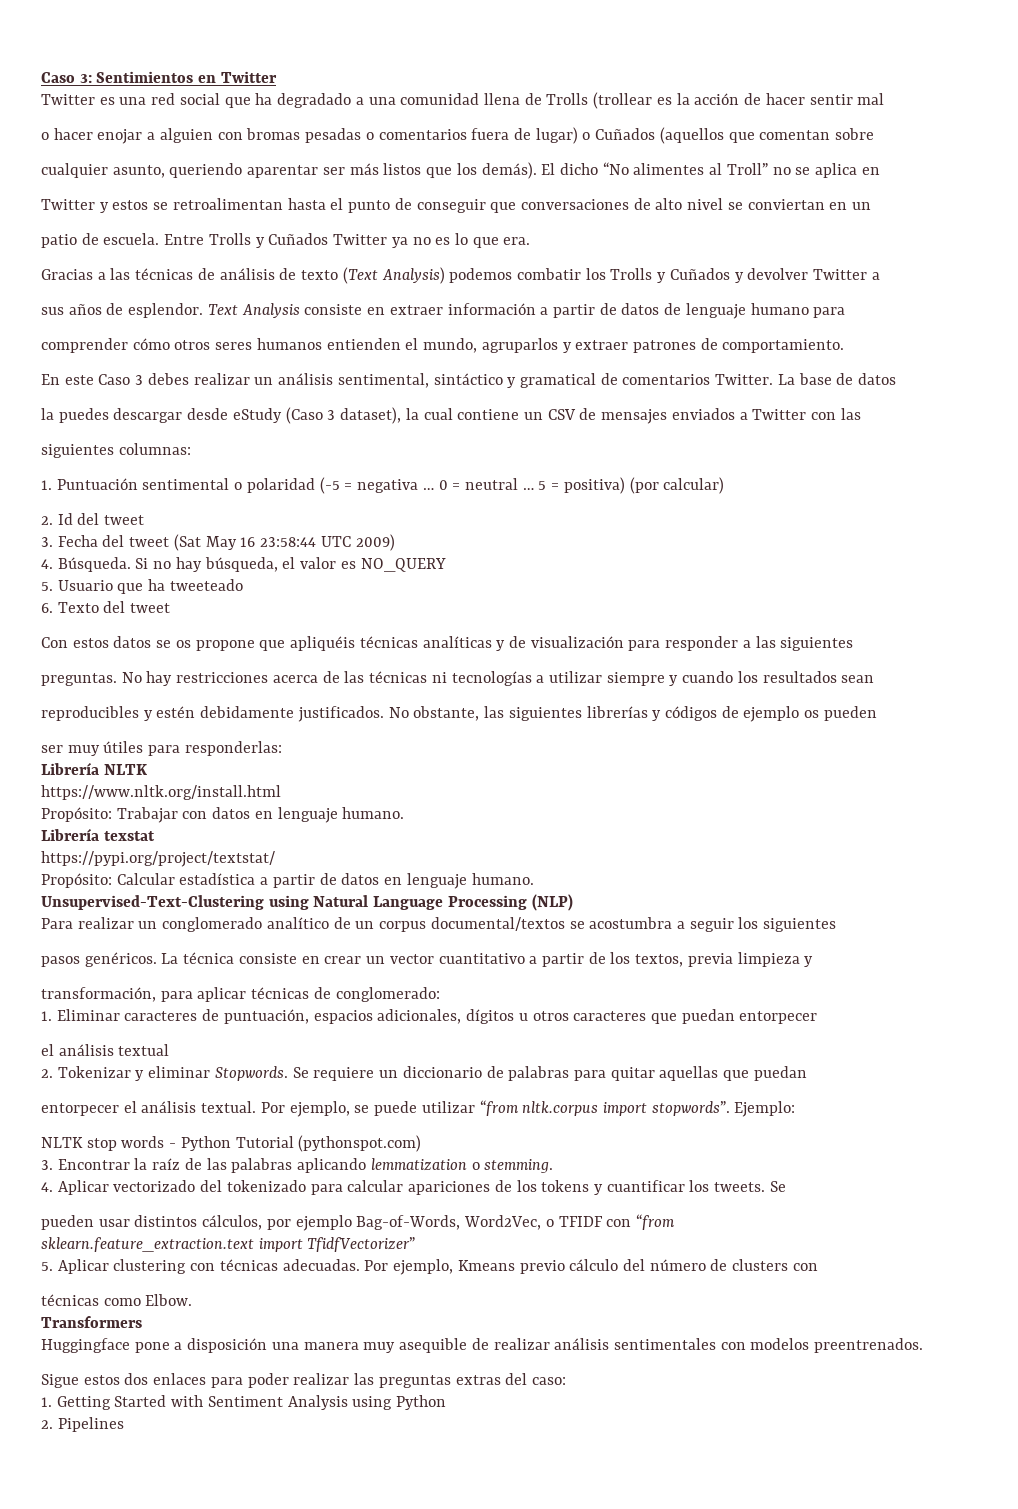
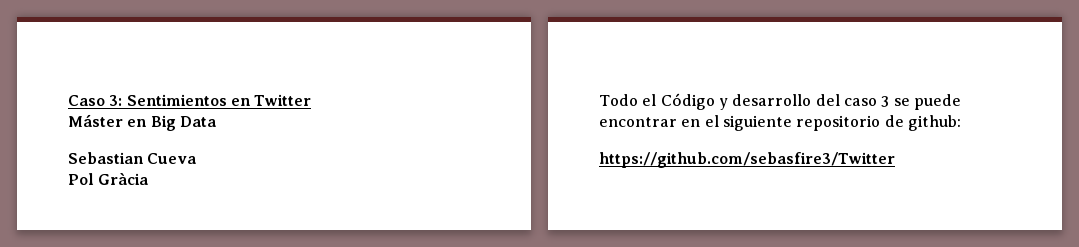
- Twitter es una red social que ha degradado a una comunidad llena de Trolls (trollear es la acción de hacer sentir mal
- o hacer enojar a alguien con bromas pesadas o comentarios fuera de lugar) o Cuñados (aquellos que comentan sobre
- cualquier asunto, queriendo aparentar ser más listos que los demás). El dicho “No alimentes al Troll” no se aplica en
- Twitter y estos se retroalimentan hasta el punto de conseguir que conversaciones de alto nivel se conviertan en un
- patio de escuela. Entre Trolls y Cuñados Twitter ya no es lo que era.
- Gracias a las técnicas de análisis de texto (Text Analysis) podemos combatir los Trolls y Cuñados y devolver Twitter a
- sus años de esplendor. Text Analysis consiste en extraer información a partir de datos de lenguaje humano para
- comprender cómo otros seres humanos entienden el mundo, agruparlos y extraer patrones de comportamiento.
- En este Caso 3 debes realizar un análisis sentimental, sintáctico y gramatical de comentarios Twitter. La base de datos
- la puedes descargar desde eStudy (Caso 3 dataset), la cual contiene un CSV de mensajes enviados a Twitter con las
- siguientes columnas:
- 1. Puntuación sentimental o polaridad (-5 = negativa … 0 = neutral … 5 = positiva) (por calcular)
- 2. Id del tweet
- 3. Fecha del tweet (Sat May 16 23:58:44 UTC 2009)
- 4. Búsqueda. Si no hay búsqueda, el valor es NO_QUERY
- 5. Usuario que ha tweeteado
- 6. Texto del tweet
- Con estos datos se os propone que apliquéis técnicas analíticas y de visualización para responder a las siguientes
- preguntas. No hay restricciones acerca de las técnicas ni tecnologías a utilizar siempre y cuando los resultados sean
- reproducibles y estén debidamente justificados. No obstante, las siguientes librerías y códigos de ejemplo os pueden
- ser muy útiles para responderlas:
- Librería NLTK
- https://www.nltk.org/install.html
- Propósito: Trabajar con datos en lenguaje humano.
- Librería texstat
- https://pypi.org/project/textstat/
- Propósito: Calcular estadística a partir de datos en lenguaje humano.
- Unsupervised-Text-Clustering using Natural Language Processing (NLP)
- Para realizar un conglomerado analítico de un corpus documental/textos se acostumbra a seguir los siguientes
- pasos genéricos. La técnica consiste en crear un vector cuantitativo a partir de los textos, previa limpieza y
- transformación, para aplicar técnicas de conglomerado:
- 1. Eliminar caracteres de puntuación, espacios adicionales, dígitos u otros caracteres que puedan entorpecer
- el análisis textual
- 2. Tokenizar y eliminar Stopwords. Se requiere un diccionario de palabras para quitar aquellas que puedan
- entorpecer el análisis textual. Por ejemplo, se puede utilizar “from nltk.corpus import stopwords”. Ejemplo:
- NLTK stop words - Python Tutorial (pythonspot.com)
- 3. Encontrar la raíz de las palabras aplicando lemmatization o stemming.
- 4. Aplicar vectorizado del tokenizado para calcular apariciones de los tokens y cuantificar los tweets. Se
- pueden usar distintos cálculos, por ejemplo Bag-of-Words, Word2Vec, o TFIDF con “from
- sklearn.feature_extraction.text import TfidfVectorizer”
- 5. Aplicar clustering con técnicas adecuadas. Por ejemplo, Kmeans previo cálculo del número de clusters con
- técnicas como Elbow.
- Transformers
- Huggingface pone a disposición una manera muy asequible de realizar análisis sentimentales con modelos preentrenados.
- Sigue estos dos enlaces para poder realizar las preguntas extras del caso:
- 1. Getting Started with Sentiment Analysis using Python
- 2. Pipelines
+ Máster en Big Data
+ Sebastian Cueva
+ Pol Gràcia
+ Todo el Código y desarrollo del caso 3 se puede encontrar en el siguiente repositorio de github:
+ https://github.com/sebasfire3/Twitter

